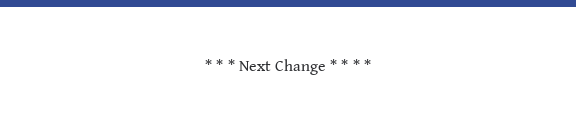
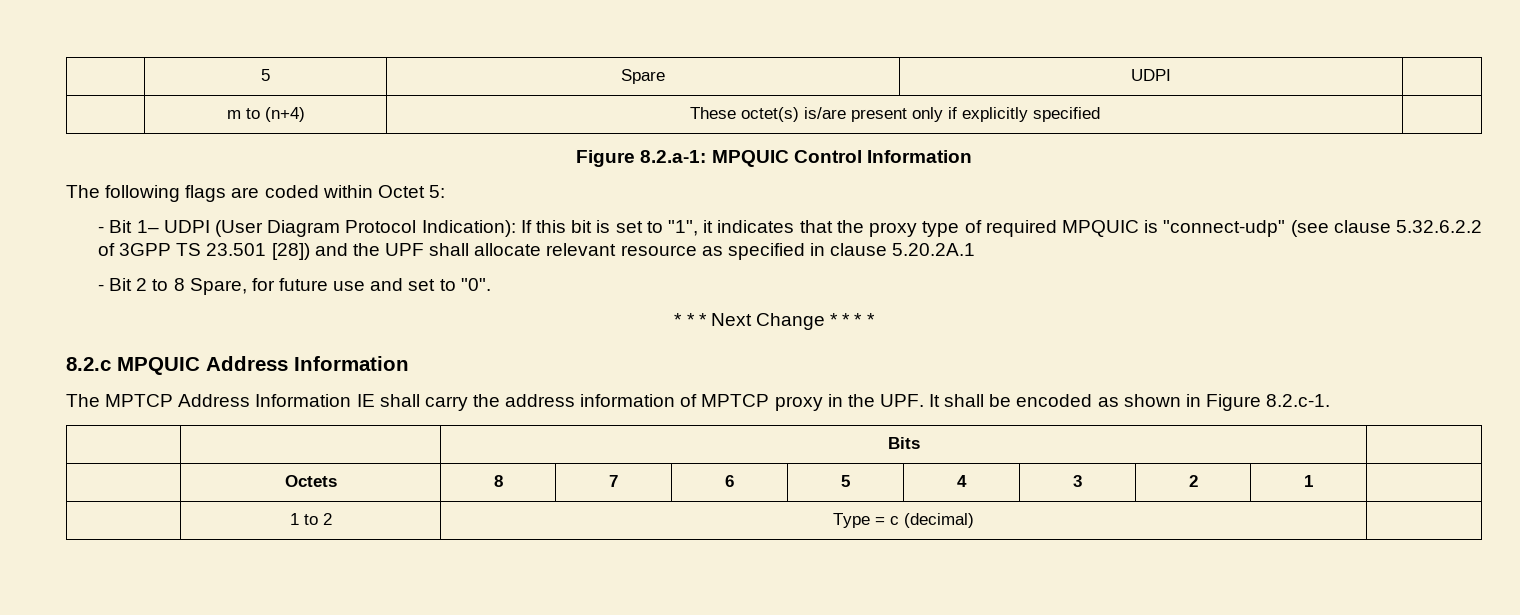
+ | 5 | Spare | UDPI |
+ | m to (n+4) | These octet(s) is/are present only if explicitly specified |
+ Figure 8.2.a-1: MPQUIC Control Information
+ The following flags are coded within Octet 5:
+ - Bit 1– UDPI (User Diagram Protocol Indication): If this bit is set to "1", it indicates that the proxy type of required MPQUIC is "connect-udp" (see clause 5.32.6.2.2 of 3GPP TS 23.501 [28]) and the UPF shall allocate relevant resource as specified in clause 5.20.2A.1
+ - Bit 2 to 8 Spare, for future use and set to "0".
+ 8.2.c MPQUIC Address Information
+ The MPTCP Address Information IE shall carry the address information of MPTCP proxy in the UPF. It shall be encoded as shown in Figure 8.2.c-1.
+ | | Bits |
+ | Octets | 8 | 7 | 6 | 5 | 4 | 3 | 2 | 1 |
+ | 1 to 2 | Type = c (decimal) |

